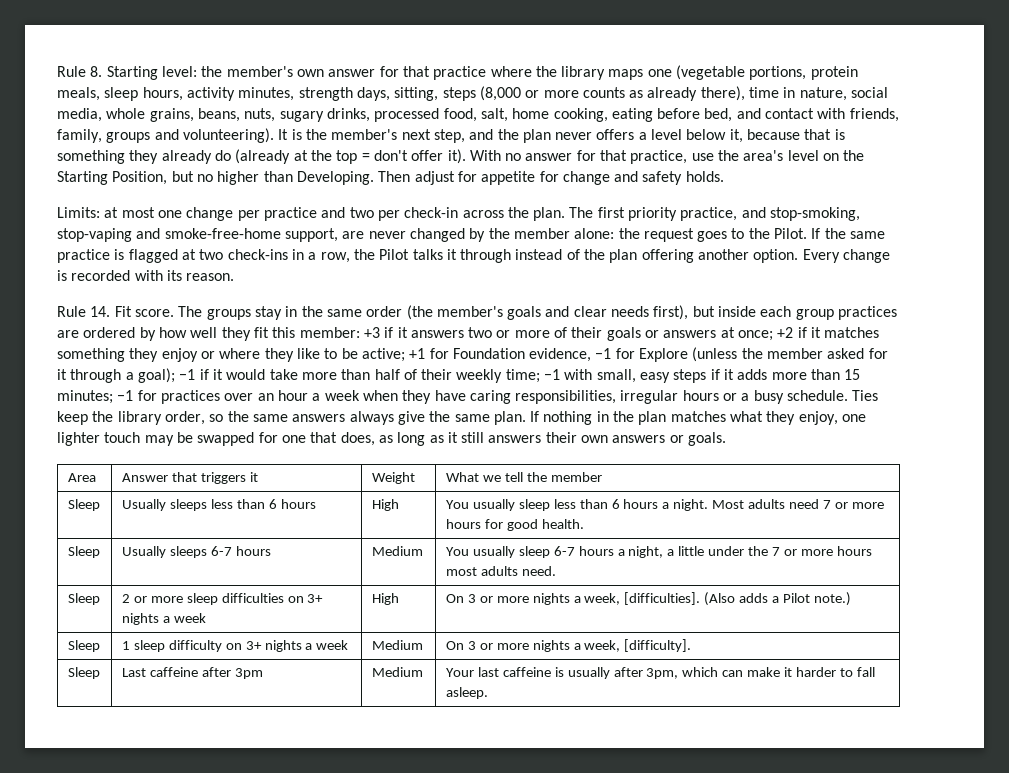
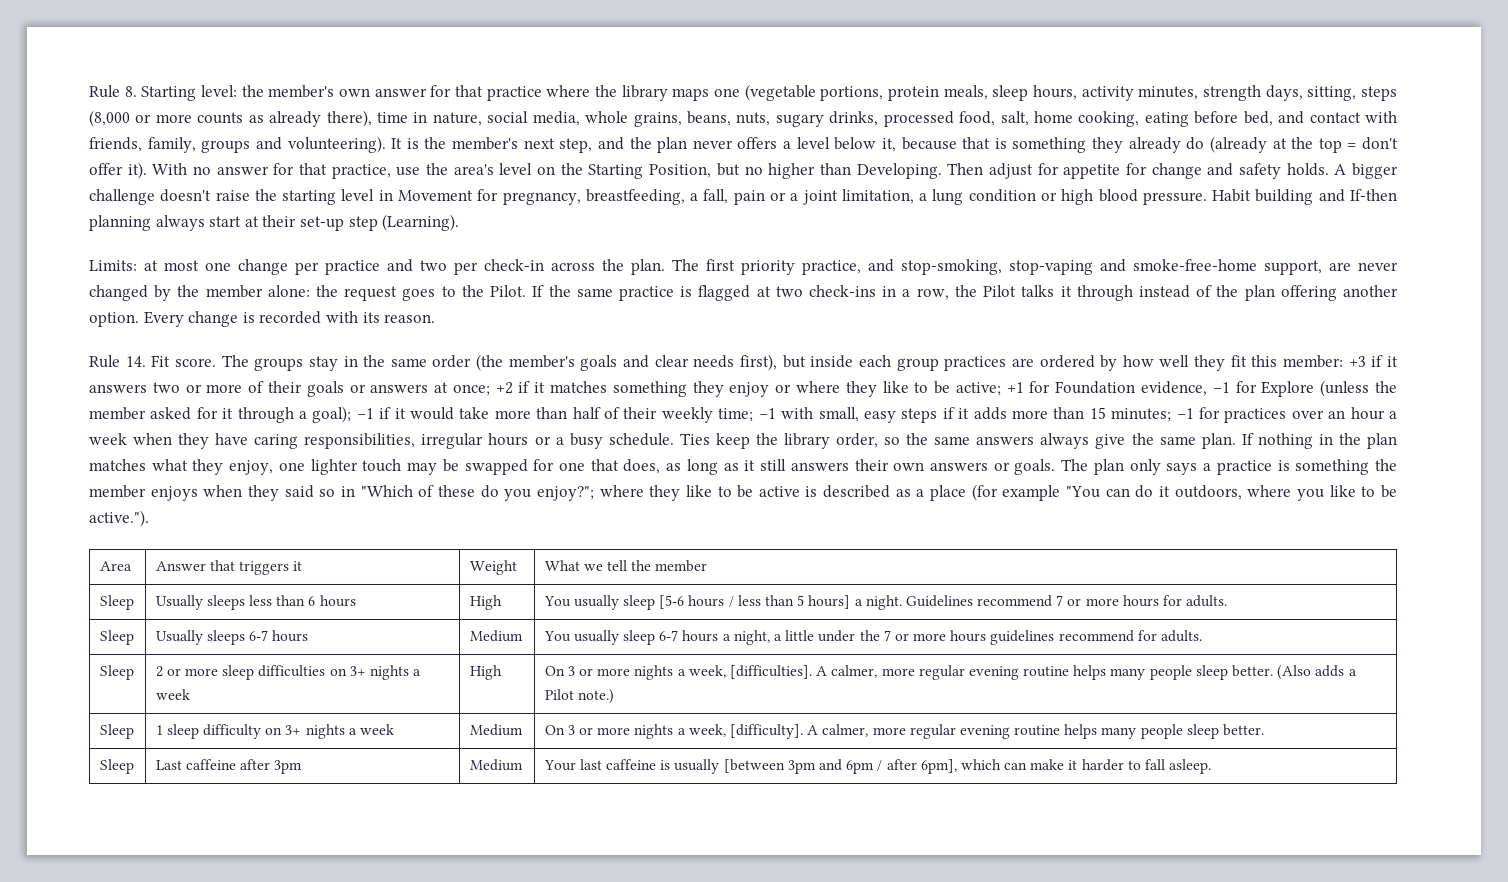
+ A bigger challenge doesn't raise the starting level in Movement for pregnancy, breastfeeding, a fall, pain or a joint limitation, a lung condition or high blood pressure. Habit building and If-then planning always start at their set-up step (Learning).
+ The plan only says a practice is something the member enjoys when they said so in "Which of these do you enjoy?"; where they like to be active is described as a place (for example "You can do it outdoors, where you like to be active.").
- Sleep | Usually sleeps less than 6 hours | High | You usually sleep less than 6 hours a night. Most adults need 7 or more hours for good health.
+ Sleep | Usually sleeps less than 6 hours | High | You usually sleep [5-6 hours / less than 5 hours] a night. Guidelines recommend 7 or more hours for adults.
- Sleep | Usually sleeps 6-7 hours | Medium | You usually sleep 6-7 hours a night, a little under the 7 or more hours most adults need.
+ Sleep | Usually sleeps 6-7 hours | Medium | You usually sleep 6-7 hours a night, a little under the 7 or more hours guidelines recommend for adults.
- Sleep | 2 or more sleep difficulties on 3+ nights a week | High | On 3 or more nights a week, [difficulties]. (Also adds a Pilot note.)
+ Sleep | 2 or more sleep difficulties on 3+ nights a week | High | On 3 or more nights a week, [difficulties]. A calmer, more regular evening routine helps many people sleep better. (Also adds a Pilot note.)
- Sleep | 1 sleep difficulty on 3+ nights a week | Medium | On 3 or more nights a week, [difficulty].
+ Sleep | 1 sleep difficulty on 3+ nights a week | Medium | On 3 or more nights a week, [difficulty]. A calmer, more regular evening routine helps many people sleep better.
- Sleep | Last caffeine after 3pm | Medium | Your last caffeine is usually after 3pm, which can make it harder to fall asleep.
+ Sleep | Last caffeine after 3pm | Medium | Your last caffeine is usually [between 3pm and 6pm / after 6pm], which can make it harder to fall asleep.

